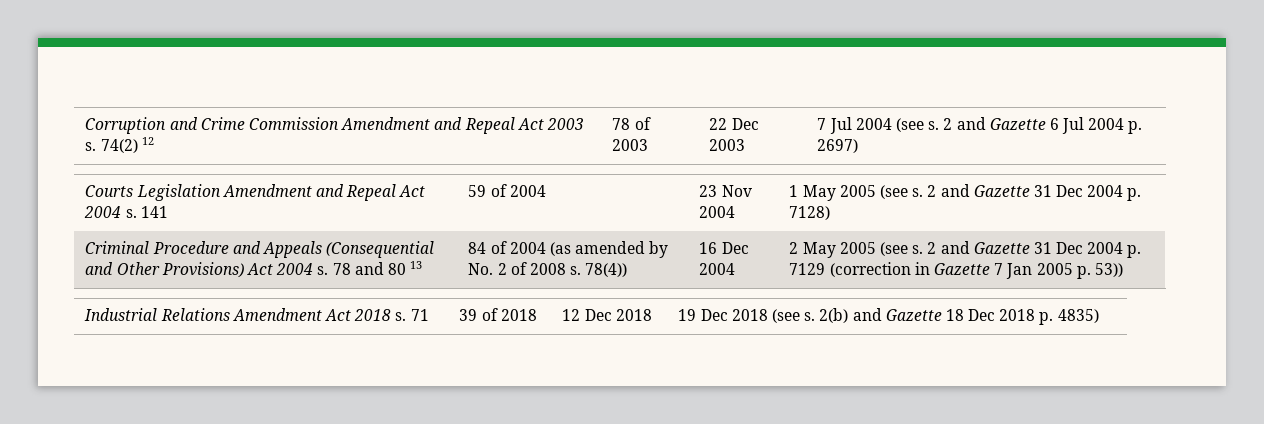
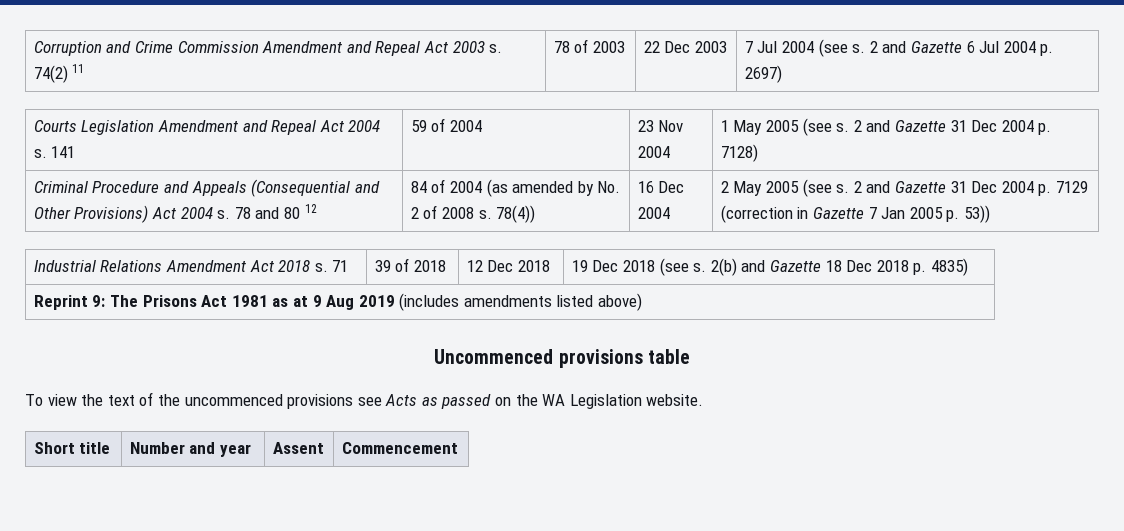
- Corruption and Crime Commission Amendment and Repeal Act 2003 s. 74(2) 12 | 78 of 2003 | 22 Dec 2003 | 7 Jul 2004 (see s. 2 and Gazette 6 Jul 2004 p. 2697)
+ Corruption and Crime Commission Amendment and Repeal Act 2003 s. 74(2) 11 | 78 of 2003 | 22 Dec 2003 | 7 Jul 2004 (see s. 2 and Gazette 6 Jul 2004 p. 2697)
- 78 and 80 13
+ 78 and 80 12
+ Reprint 9: The Prisons Act 1981 as at 9 Aug 2019 (includes amendments listed above)
+ Uncommenced provisions table
+ To view the text of the uncommenced provisions see Acts as passed on the WA Legislation website.
+ Short title | Number and year | Assent | Commencement

